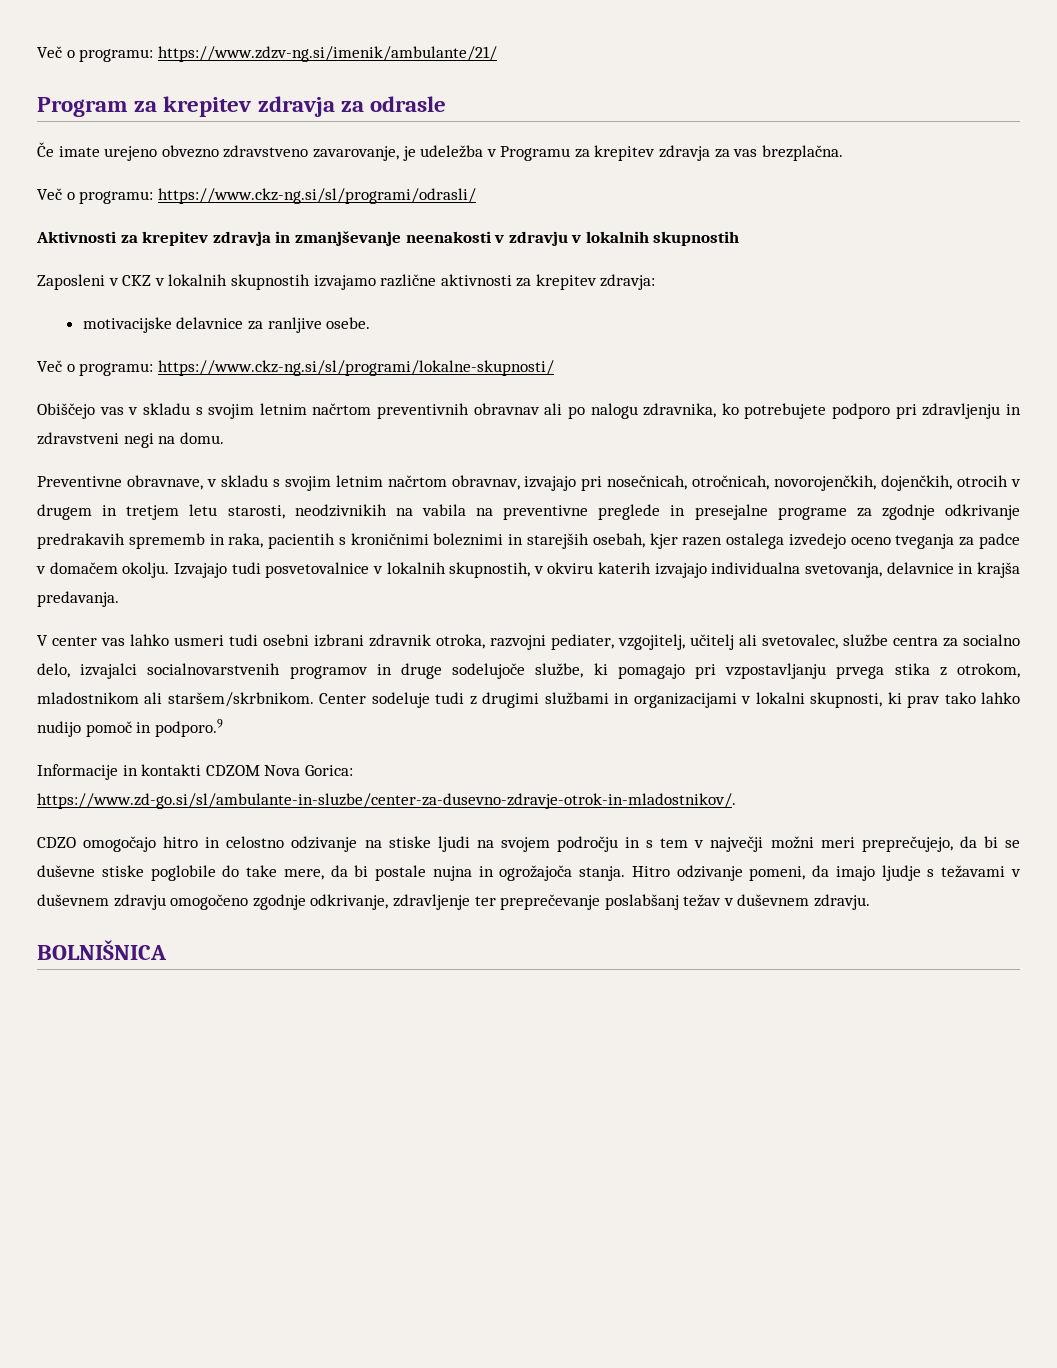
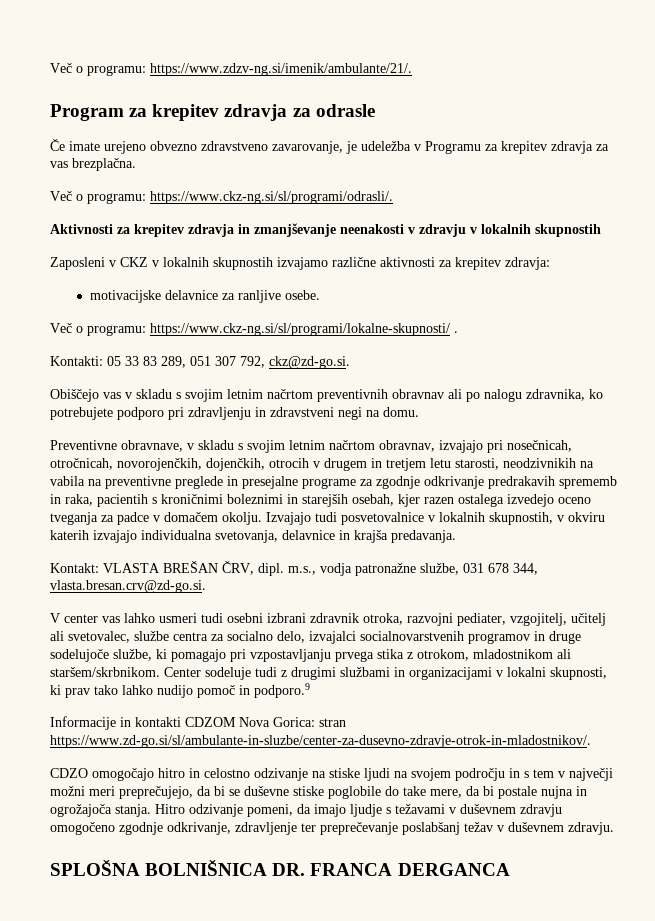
- Več o programu: https://www.zdzv-ng.si/imenik/ambulante/21/
+ Več o programu: https://www.zdzv-ng.si/imenik/ambulante/21/.
- Več o programu: https://www.ckz-ng.si/sl/programi/odrasli/
+ Več o programu: https://www.ckz-ng.si/sl/programi/odrasli/.
- Več o programu: https://www.ckz-ng.si/sl/programi/lokalne-skupnosti/
+ Več o programu: https://www.ckz-ng.si/sl/programi/lokalne-skupnosti/ .
+ Kontakti: 05 33 83 289, 051 307 792, ckz@zd-go.si.
+ Kontakt: VLASTA BREŠAN ČRV, dipl. m.s., vodja patronažne službe, 031 678 344, vlasta.bresan.crv@zd-go.si.
- Informacije in kontakti CDZOM Nova Gorica: https://www.zd-go.si/sl/ambulante-in-sluzbe/center-za-dusevno-zdravje-otrok-in-mladostnikov/.
+ Informacije in kontakti CDZOM Nova Gorica: stran https://www.zd-go.si/sl/ambulante-in-sluzbe/center-za-dusevno-zdravje-otrok-in-mladostnikov/.
- BOLNIŠNICA
+ SPLOŠNA BOLNIŠNICA DR. FRANCA DERGANCA

